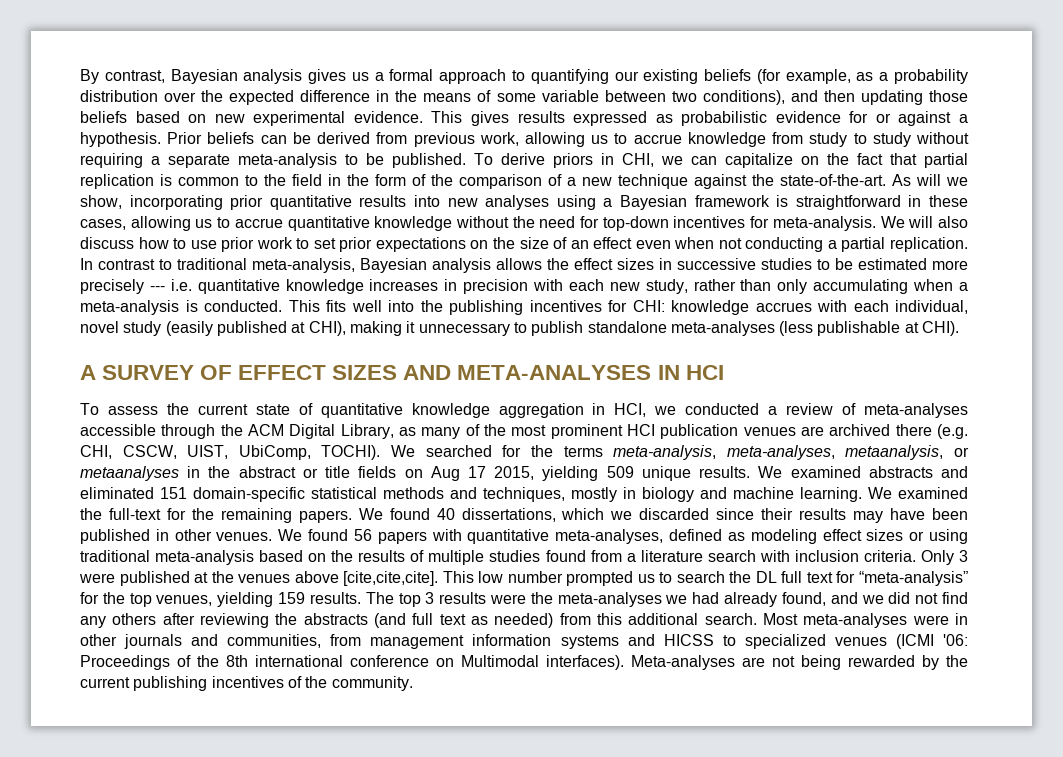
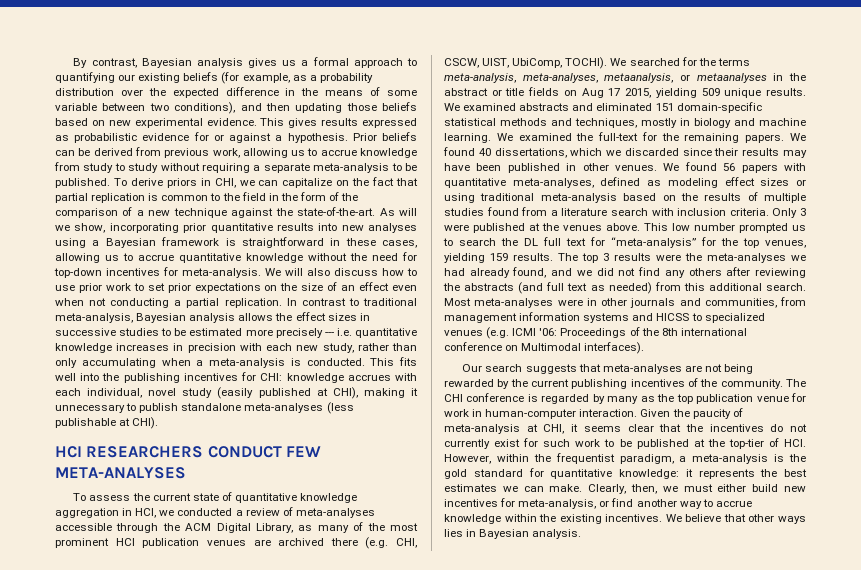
- A SURVEY OF EFFECT SIZES AND META-ANALYSES IN HCI
+ HCI RESEARCHERS CONDUCT FEW META-ANALYSES
- Only 3 were published at the venues above [cite,cite,cite].
+ Only 3 were published at the venues above.
- Most meta-analyses were in other journals and communities, from management information systems and HICSS to specialized venues (ICMI '06: Proceedings of the 8th international conference on Multimodal interfaces). Meta-analyses are not being rewarded by the current publishing incentives of the community.
+ Most meta-analyses were in other journals and communities, from management information systems and HICSS to specialized venues (e.g. ICMI '06: Proceedings of the 8th international conference on Multimodal interfaces).
+ Our search suggests that meta-analyses are not being rewarded by the current publishing incentives of the community.
+ The CHI conference is regarded by many as the top publication venue for work in human-computer interaction. Given the paucity of meta-analysis at CHI, it seems clear that the incentives do not currently exist for such work to be published at the top-tier of HCI. However, within the frequentist paradigm, a meta-analysis is the gold standard for quantitative knowledge: it represents the best estimates we can make. Clearly, then, we must either build new incentives for meta-analysis, or find another way to accrue knowledge within the existing incentives. We believe that other ways lies in Bayesian analysis.

